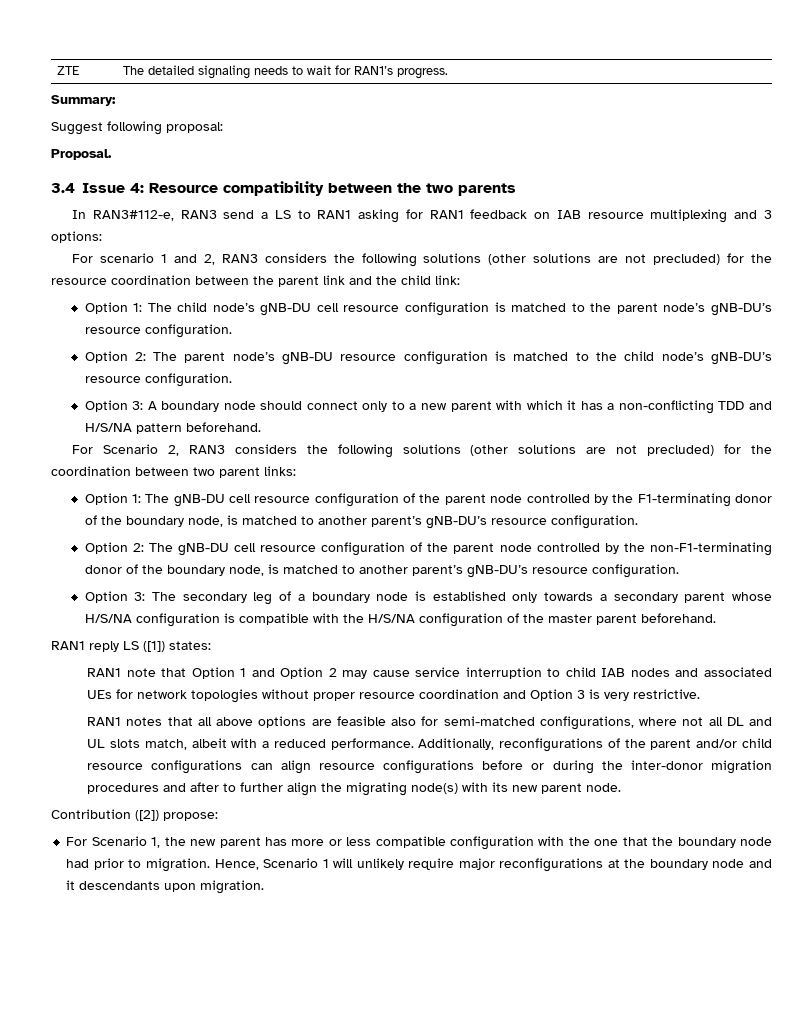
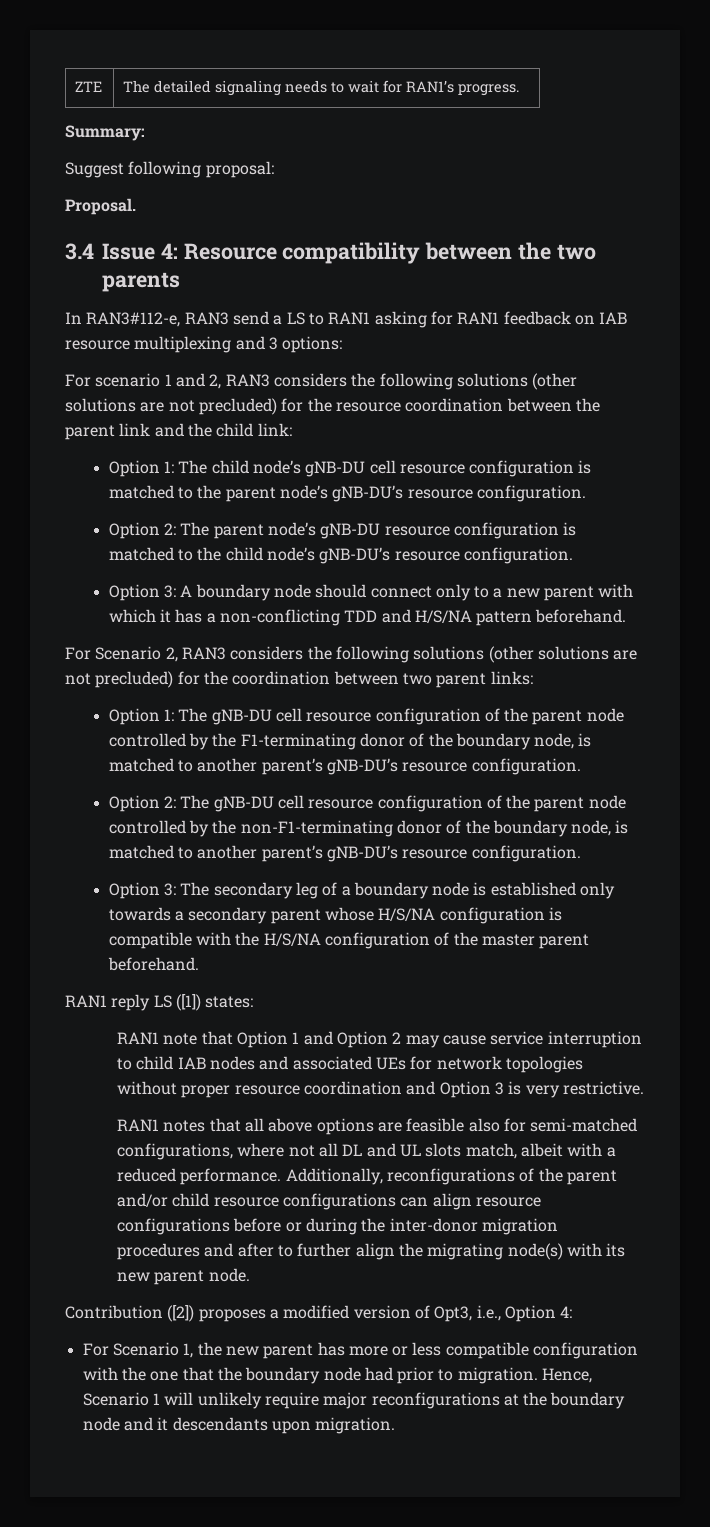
- Contribution ([2]) propose:
+ Contribution ([2]) proposes a modified version of Opt3, i.e., Option 4:

